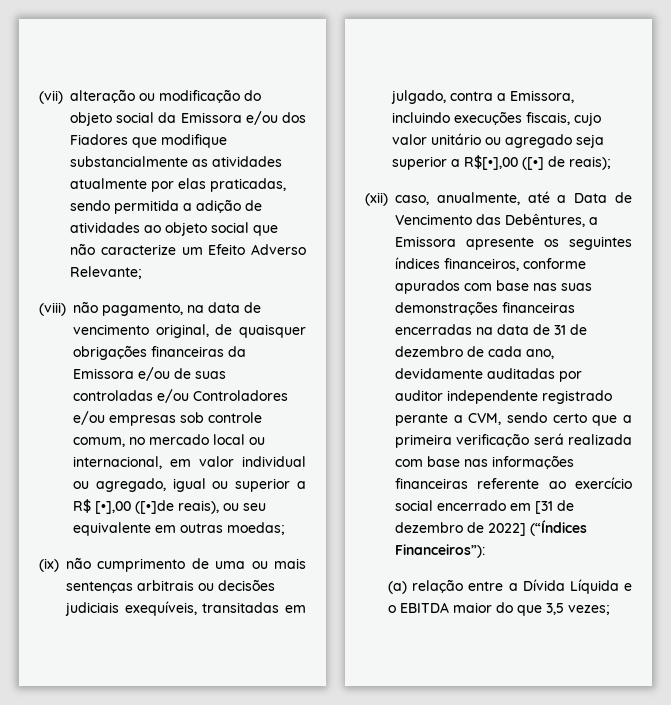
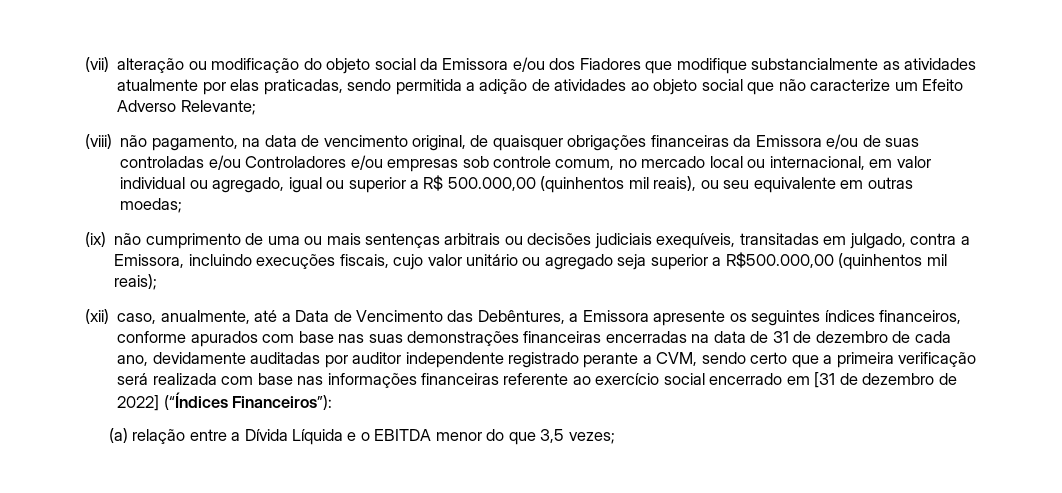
- (viii) não pagamento, na data de vencimento original, de quaisquer obrigações financeiras da Emissora e/ou de suas controladas e/ou Controladores e/ou empresas sob controle comum, no mercado local ou internacional, em valor individual ou agregado, igual ou superior a R$ [•],00 ([•]de reais), ou seu equivalente em outras moedas;
+ (viii) não pagamento, na data de vencimento original, de quaisquer obrigações financeiras da Emissora e/ou de suas controladas e/ou Controladores e/ou empresas sob controle comum, no mercado local ou internacional, em valor individual ou agregado, igual ou superior a R$ 500.000,00 (quinhentos mil reais), ou seu equivalente em outras moedas;
- (ix) não cumprimento de uma ou mais sentenças arbitrais ou decisões judiciais exequíveis, transitadas em julgado, contra a Emissora, incluindo execuções fiscais, cujo valor unitário ou agregado seja superior a R$[•],00 ([•] de reais);
+ (ix) não cumprimento de uma ou mais sentenças arbitrais ou decisões judiciais exequíveis, transitadas em julgado, contra a Emissora, incluindo execuções fiscais, cujo valor unitário ou agregado seja superior a R$500.000,00 (quinhentos mil reais);
- (a) relação entre a Dívida Líquida e o EBITDA maior do que 3,5 vezes;
+ (a) relação entre a Dívida Líquida e o EBITDA menor do que 3,5 vezes;

